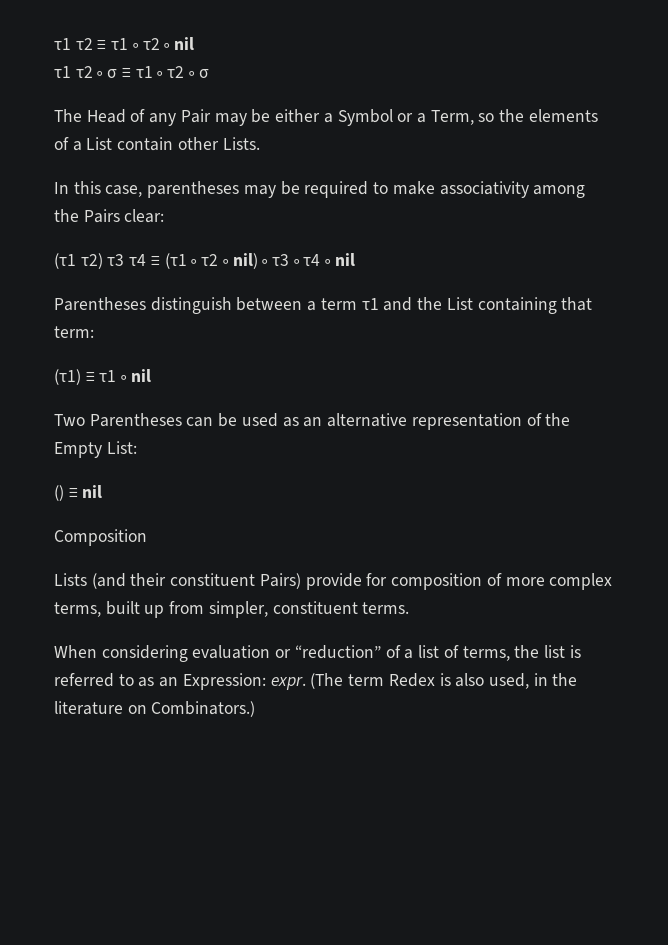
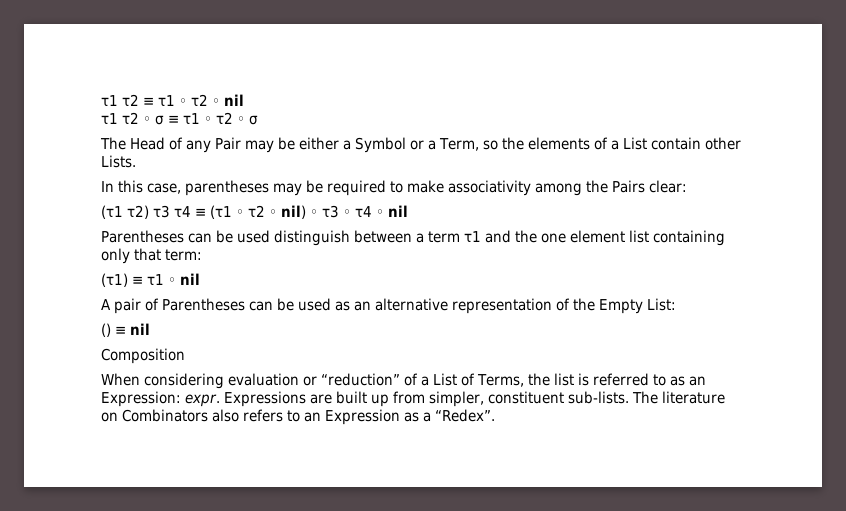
- Parentheses distinguish between a term τ1 and the List containing that term:
+ Parentheses can be used distinguish between a term τ1 and the one element list containing only that term:
- Two Parentheses can be used as an alternative representation of the Empty List:
+ A pair of Parentheses can be used as an alternative representation of the Empty List:
- Lists (and their constituent Pairs) provide for composition of more complex terms, built up from simpler, constituent terms.
- When considering evaluation or “reduction” of a list of terms, the list is referred to as an Expression: expr.
+ When considering evaluation or “reduction” of a List of Terms, the list is referred to as an Expression: expr.
- (The term Redex is also used, in the literature on Combinators.)
+ Expressions are built up from simpler, constituent sub-lists. The literature on Combinators also refers to an Expression as a “Redex”.

